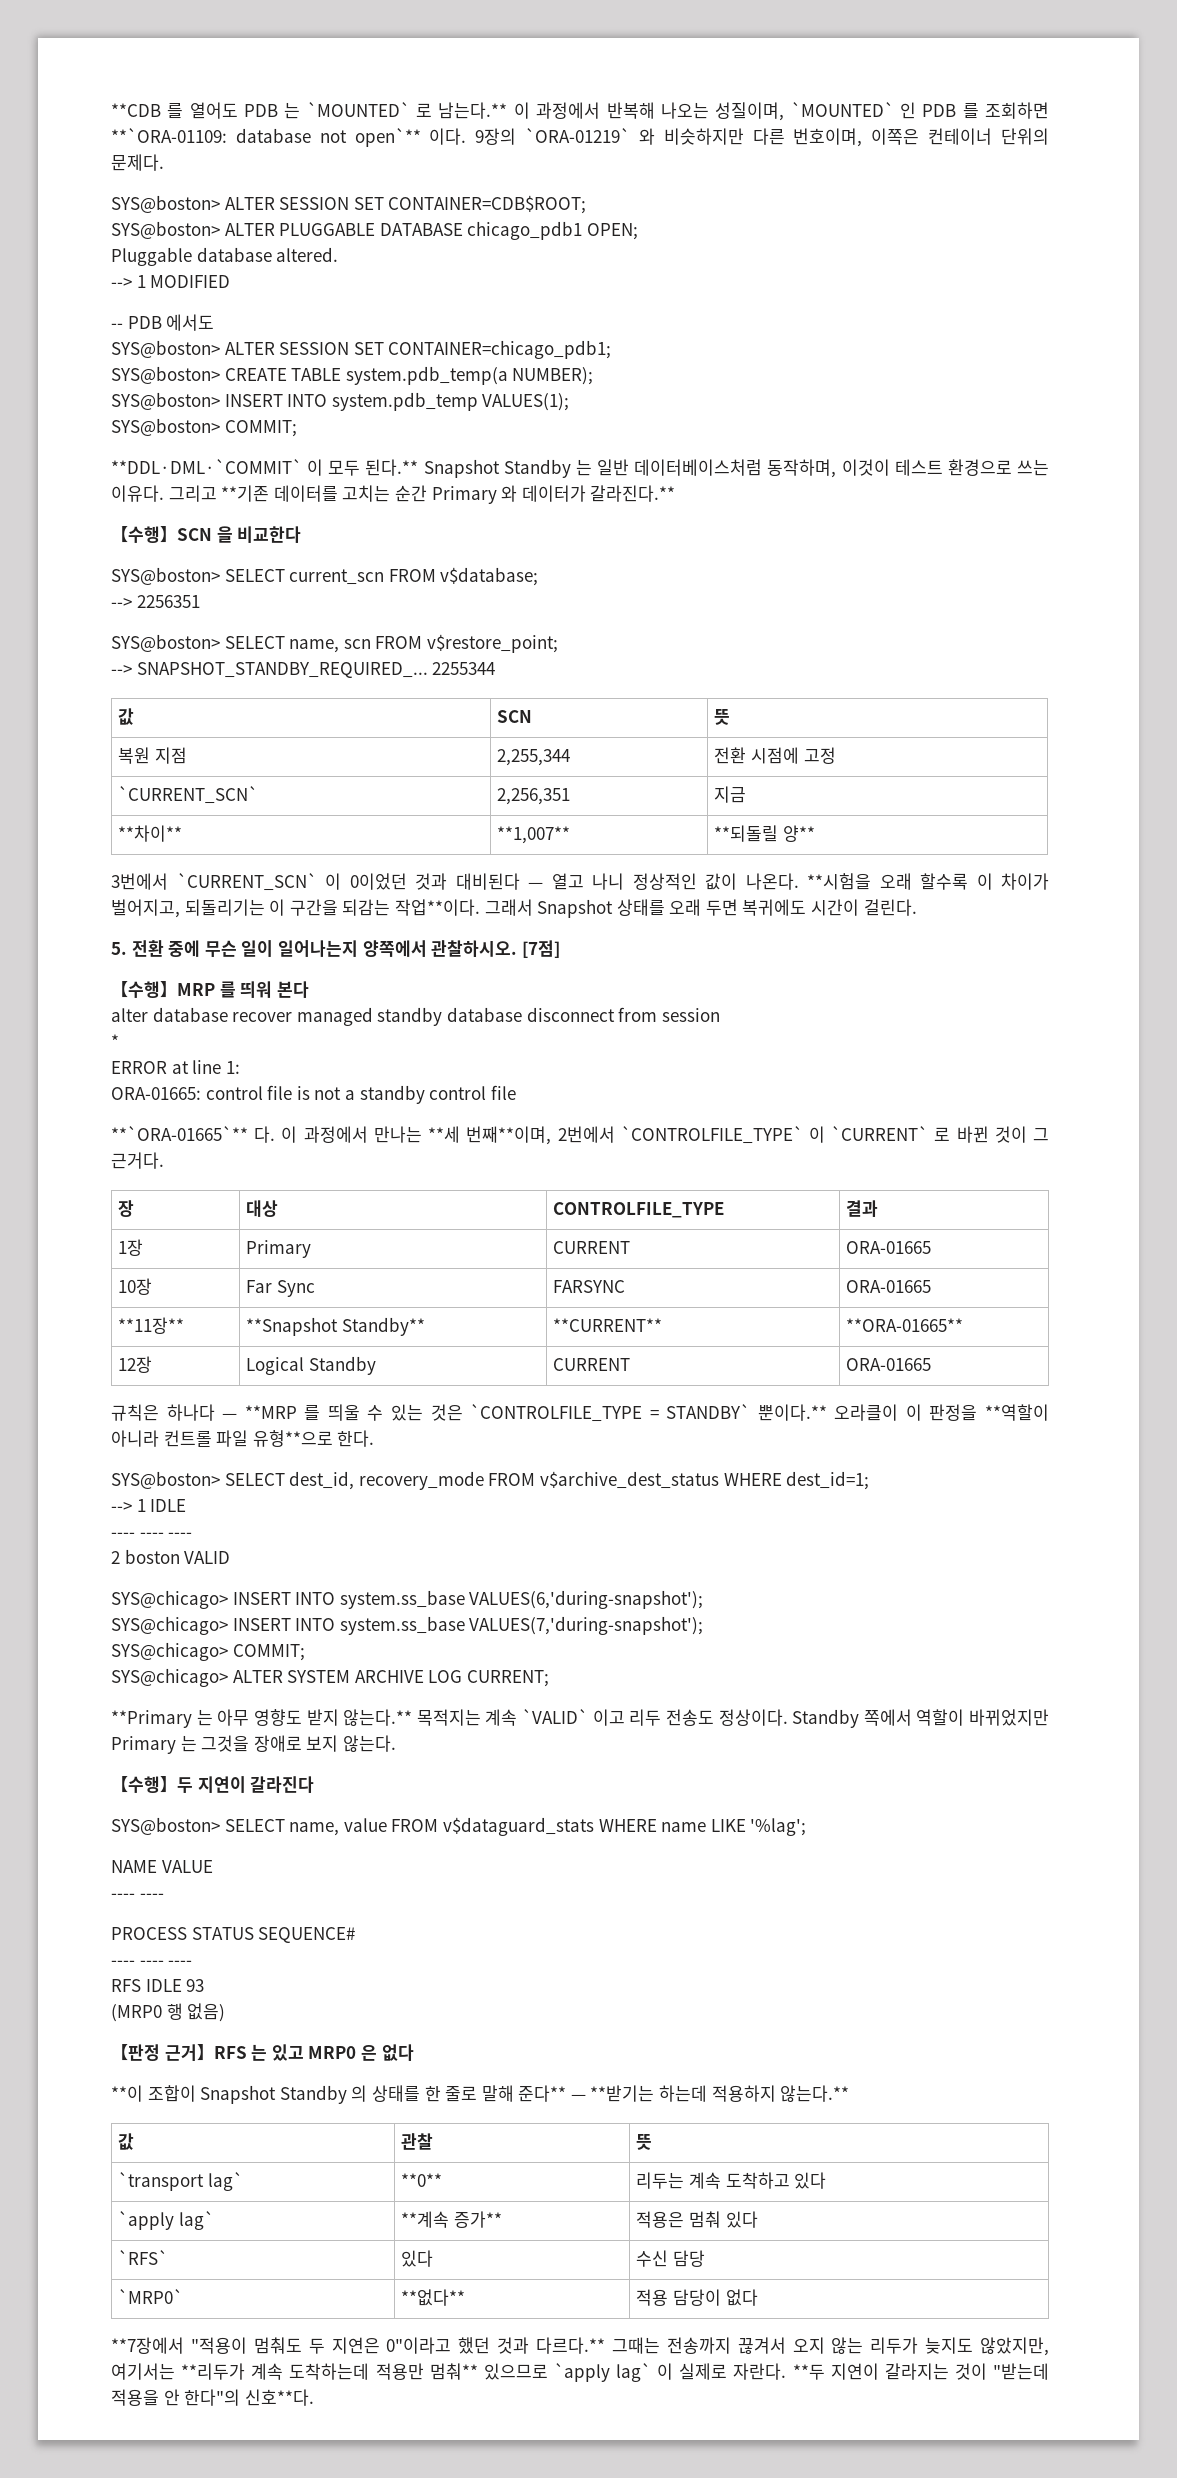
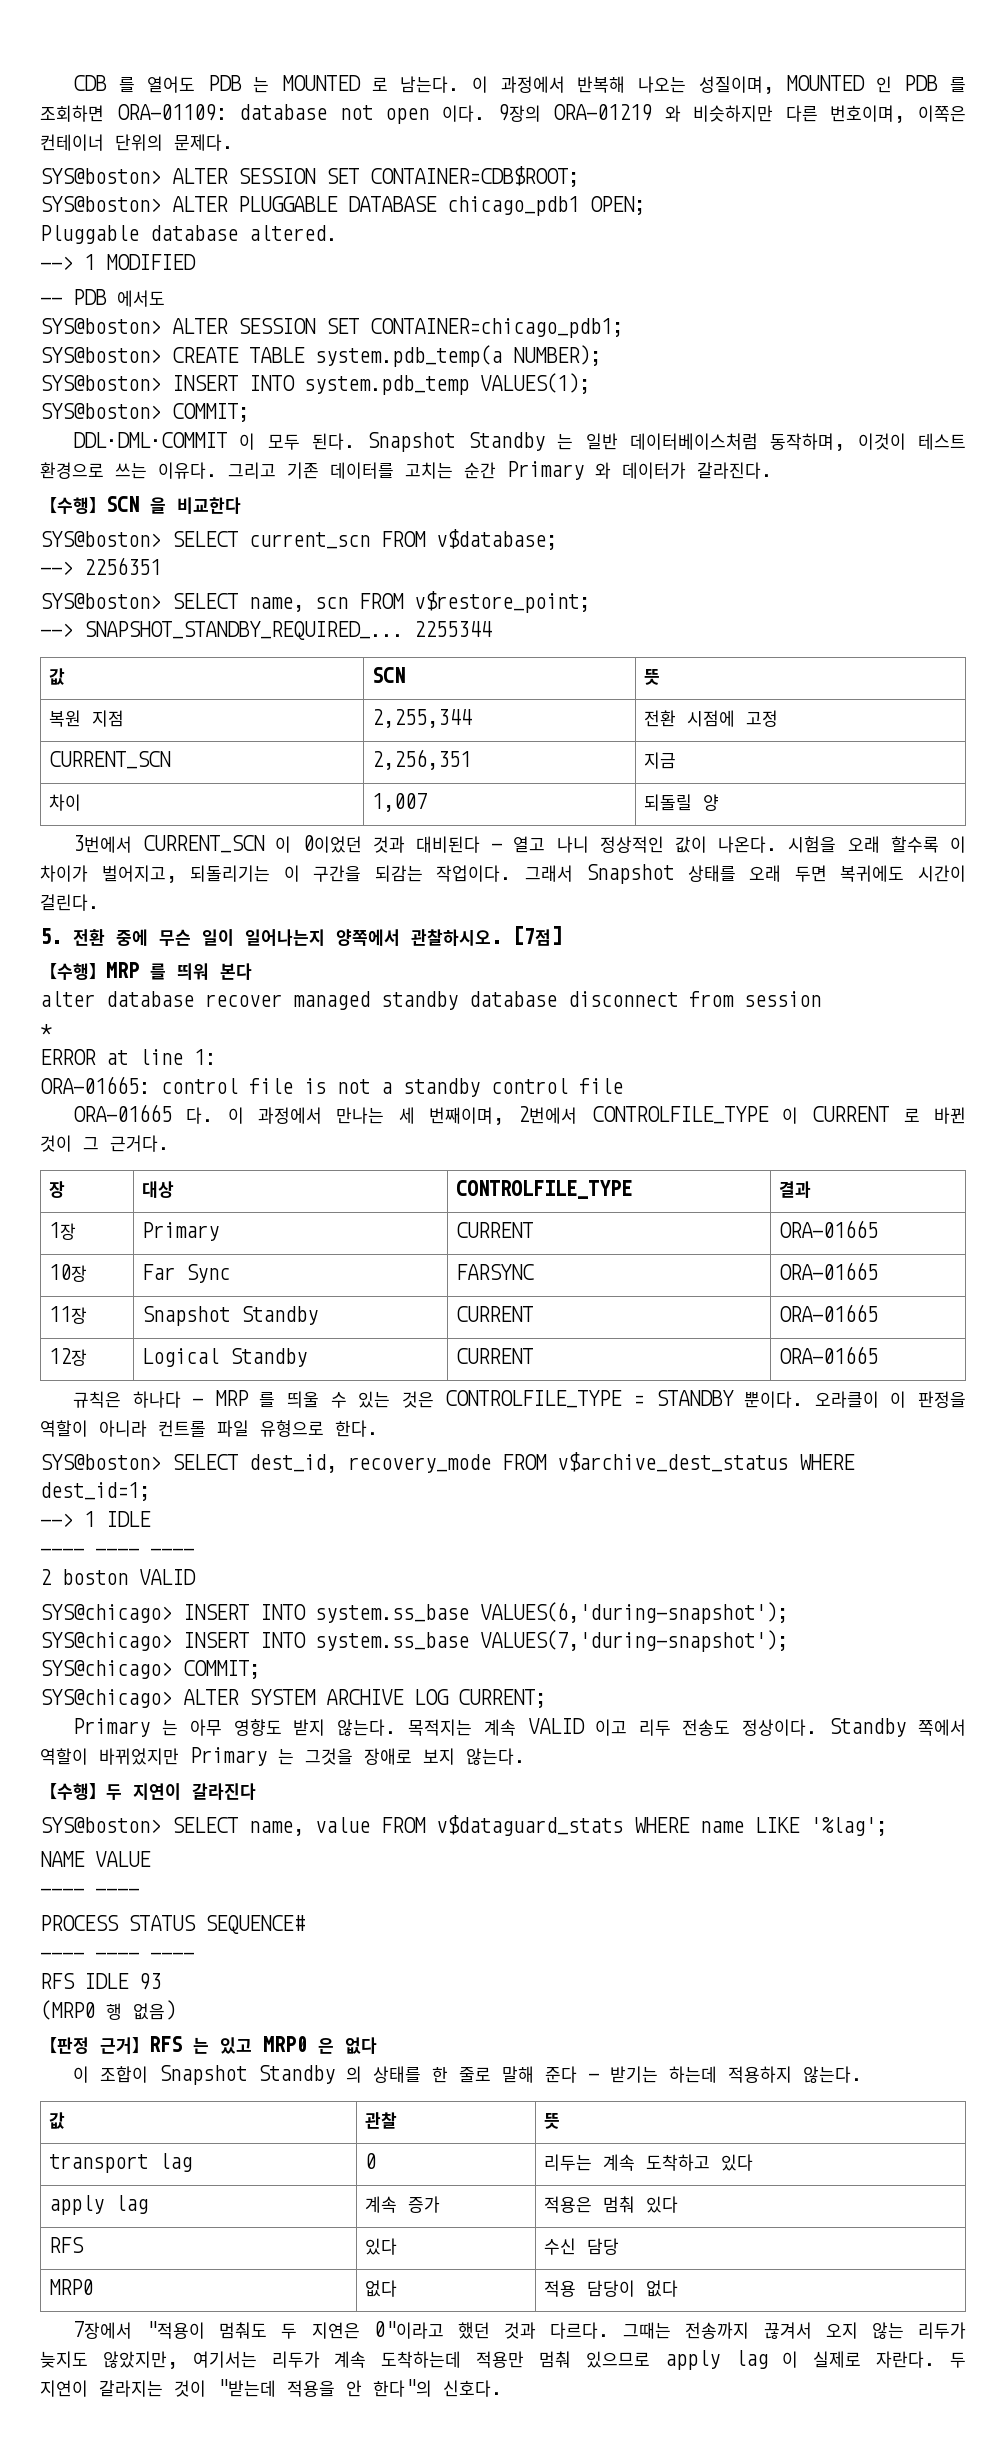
- **CDB 를 열어도 PDB 는 `MOUNTED` 로 남는다.** 이 과정에서 반복해 나오는 성질이며, `MOUNTED` 인 PDB 를 조회하면 **`ORA-01109: database not open`** 이다.
+ CDB 를 열어도 PDB 는 MOUNTED 로 남는다. 이 과정에서 반복해 나오는 성질이며, MOUNTED 인 PDB 를 조회하면 ORA-01109: database not open 이다.
- 9장의 `ORA-01219` 와 비슷하지만 다른 번호이며, 이쪽은 컨테이너 단위의 문제다.
+ 9장의 ORA-01219 와 비슷하지만 다른 번호이며, 이쪽은 컨테이너 단위의 문제다.
- **DDL·DML·`COMMIT` 이 모두 된다.** Snapshot Standby 는 일반 데이터베이스처럼 동작하며, 이것이 테스트 환경으로 쓰는 이유다.
+ DDL·DML·COMMIT 이 모두 된다. Snapshot Standby 는 일반 데이터베이스처럼 동작하며, 이것이 테스트 환경으로 쓰는 이유다.
- 그리고 **기존 데이터를 고치는 순간 Primary 와 데이터가 갈라진다.**
+ 그리고 기존 데이터를 고치는 순간 Primary 와 데이터가 갈라진다.
- `CURRENT_SCN` | 2,256,351 | 지금
+ CURRENT_SCN | 2,256,351 | 지금
- **차이** | **1,007** | **되돌릴 양**
+ 차이 | 1,007 | 되돌릴 양
- 3번에서 `CURRENT_SCN` 이 0이었던 것과 대비된다 — 열고 나니 정상적인 값이 나온다.
+ 3번에서 CURRENT_SCN 이 0이었던 것과 대비된다 — 열고 나니 정상적인 값이 나온다.
- **시험을 오래 할수록 이 차이가 벌어지고, 되돌리기는 이 구간을 되감는 작업**이다.
+ 시험을 오래 할수록 이 차이가 벌어지고, 되돌리기는 이 구간을 되감는 작업이다.
- **`ORA-01665`** 다.
+ ORA-01665 다.
- 이 과정에서 만나는 **세 번째**이며, 2번에서 `CONTROLFILE_TYPE` 이 `CURRENT` 로 바뀐 것이 그 근거다.
+ 이 과정에서 만나는 세 번째이며, 2번에서 CONTROLFILE_TYPE 이 CURRENT 로 바뀐 것이 그 근거다.
- **11장** | **Snapshot Standby** | **CURRENT** | **ORA-01665**
+ 11장 | Snapshot Standby | CURRENT | ORA-01665
- 규칙은 하나다 — **MRP 를 띄울 수 있는 것은 `CONTROLFILE_TYPE = STANDBY` 뿐이다.** 오라클이 이 판정을 **역할이 아니라 컨트롤 파일 유형**으로 한다.
+ 규칙은 하나다 — MRP 를 띄울 수 있는 것은 CONTROLFILE_TYPE = STANDBY 뿐이다. 오라클이 이 판정을 역할이 아니라 컨트롤 파일 유형으로 한다.
- **Primary 는 아무 영향도 받지 않는다.** 목적지는 계속 `VALID` 이고 리두 전송도 정상이다.
+ Primary 는 아무 영향도 받지 않는다. 목적지는 계속 VALID 이고 리두 전송도 정상이다.
- **이 조합이 Snapshot Standby 의 상태를 한 줄로 말해 준다** — **받기는 하는데 적용하지 않는다.**
+ 이 조합이 Snapshot Standby 의 상태를 한 줄로 말해 준다 — 받기는 하는데 적용하지 않는다.
- `transport lag` | **0** | 리두는 계속 도착하고 있다
+ transport lag | 0 | 리두는 계속 도착하고 있다
- `apply lag` | **계속 증가** | 적용은 멈춰 있다
+ apply lag | 계속 증가 | 적용은 멈춰 있다
- `RFS` | 있다 | 수신 담당
+ RFS | 있다 | 수신 담당
- `MRP0` | **없다** | 적용 담당이 없다
+ MRP0 | 없다 | 적용 담당이 없다
- **7장에서 "적용이 멈춰도 두 지연은 0"이라고 했던 것과 다르다.** 그때는 전송까지 끊겨서 오지 않는 리두가 늦지도 않았지만, 여기서는 **리두가 계속 도착하는데 적용만 멈춰** 있으므로 `apply lag` 이 실제로 자란다.
+ 7장에서 "적용이 멈춰도 두 지연은 0"이라고 했던 것과 다르다. 그때는 전송까지 끊겨서 오지 않는 리두가 늦지도 않았지만, 여기서는 리두가 계속 도착하는데 적용만 멈춰 있으므로 apply lag 이 실제로 자란다.
- **두 지연이 갈라지는 것이 "받는데 적용을 안 한다"의 신호**다.
+ 두 지연이 갈라지는 것이 "받는데 적용을 안 한다"의 신호다.

